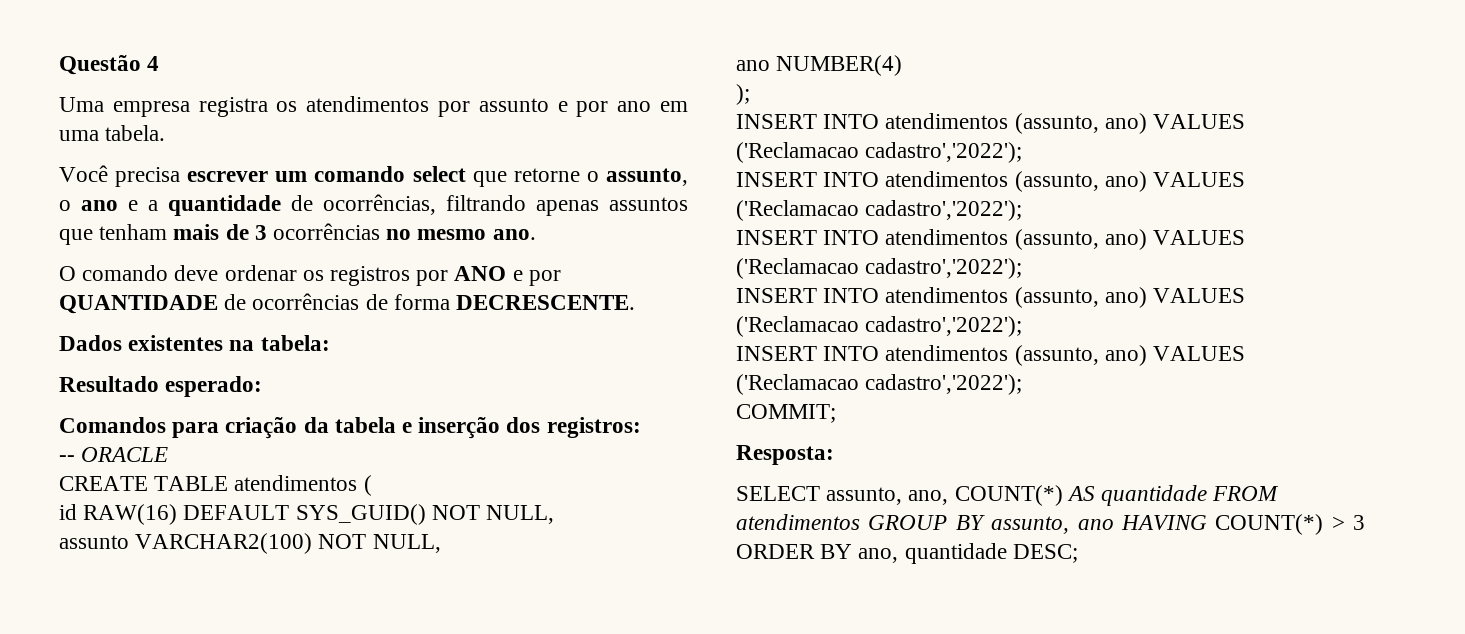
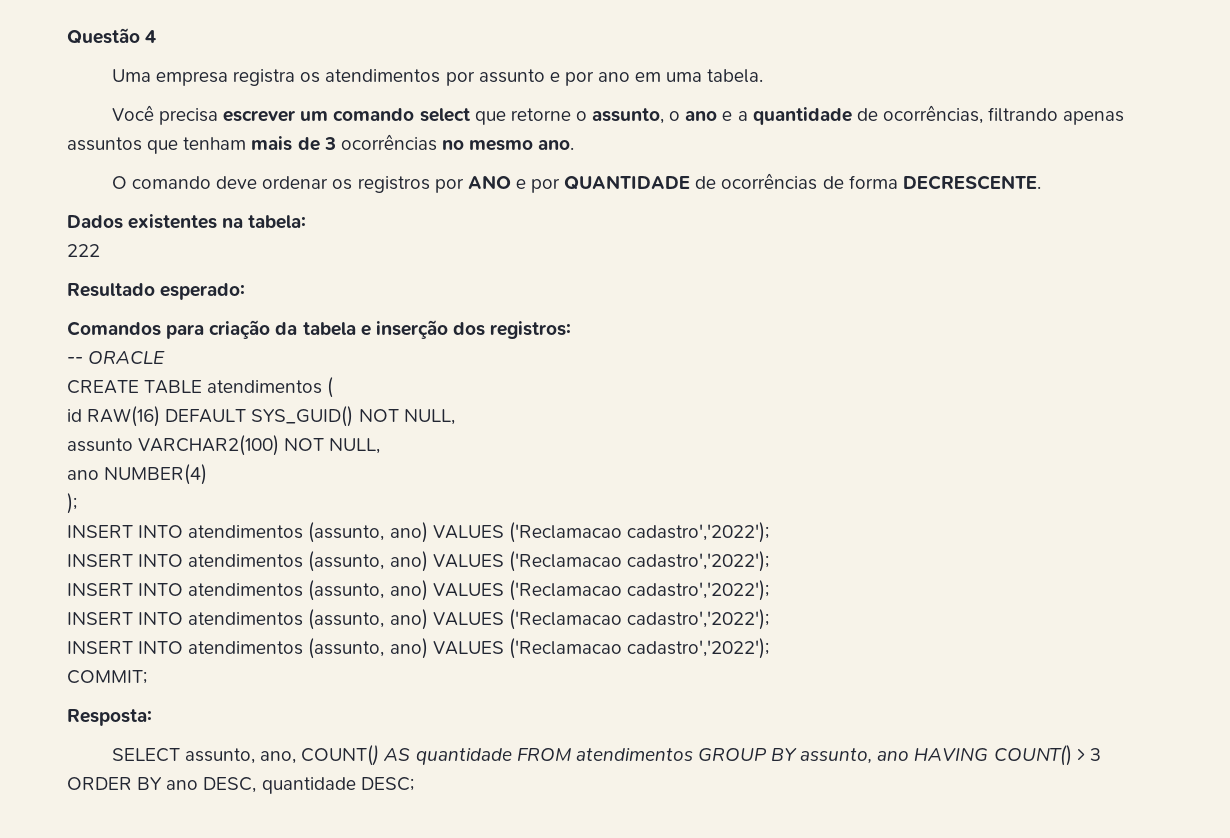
+ 222
- SELECT assunto, ano, COUNT(*) AS quantidade FROM atendimentos GROUP BY assunto, ano HAVING COUNT(*) > 3 ORDER BY ano, quantidade DESC;
+ SELECT assunto, ano, COUNT() AS quantidade FROM atendimentos GROUP BY assunto, ano HAVING COUNT() > 3 ORDER BY ano DESC, quantidade DESC;

